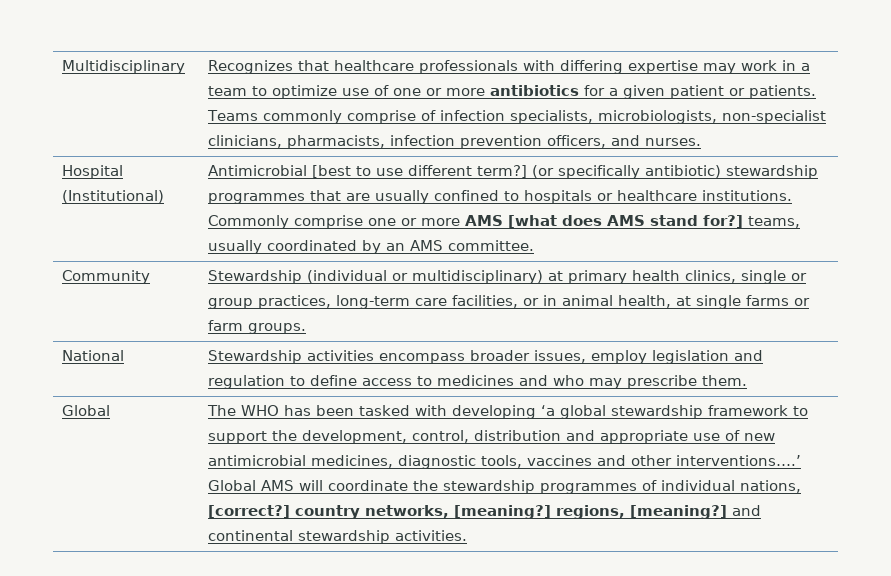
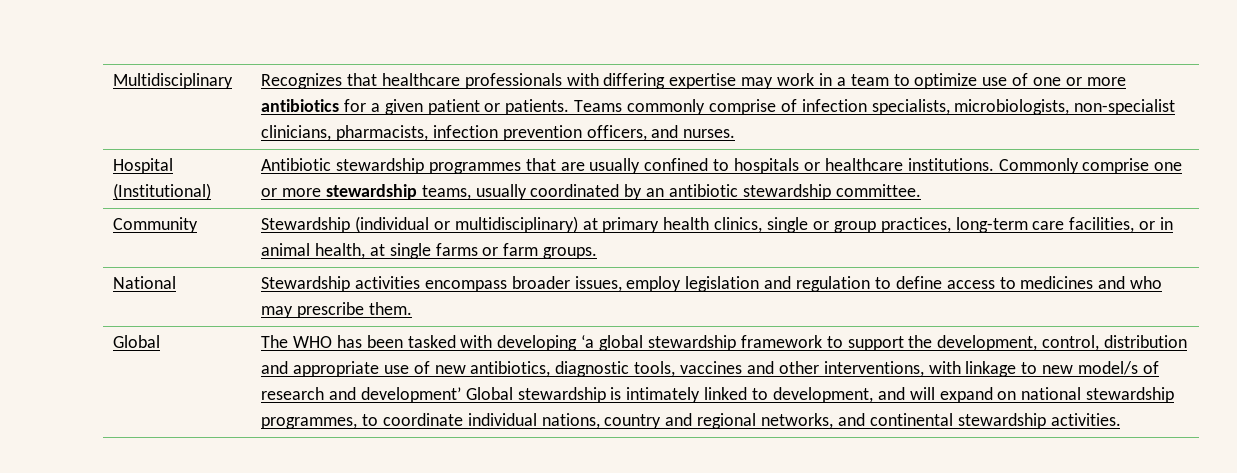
- Hospital (Institutional) | Antimicrobial [best to use different term?] (or specifically antibiotic) stewardship programmes that are usually confined to hospitals or healthcare institutions. Commonly comprise one or more AMS [what does AMS stand for?] teams, usually coordinated by an AMS committee.
+ Hospital (Institutional) | Antibiotic stewardship programmes that are usually confined to hospitals or healthcare institutions. Commonly comprise one or more stewardship teams, usually coordinated by an antibiotic stewardship committee.
- The WHO has been tasked with developing ‘a global stewardship framework to support the development, control, distribution and appropriate use of new antimicrobial medicines, diagnostic tools, vaccines and other interventions….’ Global AMS will coordinate the stewardship programmes of individual nations, [correct?] country networks, [meaning?] regions, [meaning?] and continental stewardship activities.
+ The WHO has been tasked with developing ‘a global stewardship framework to support the development, control, distribution and appropriate use of new antibiotics, diagnostic tools, vaccines and other interventions, with linkage to new model/s of research and development’ Global stewardship is intimately linked to development, and will expand on national stewardship programmes, to coordinate individual nations, country and regional networks, and continental stewardship activities.

